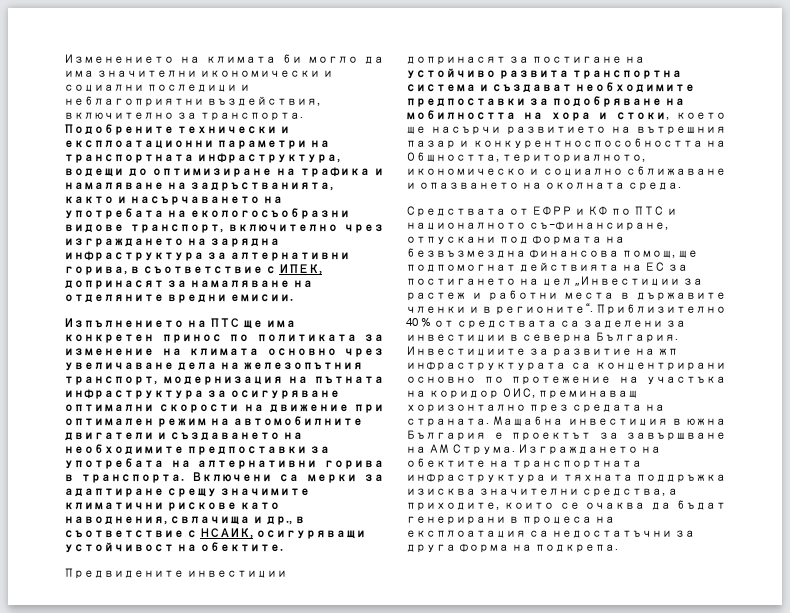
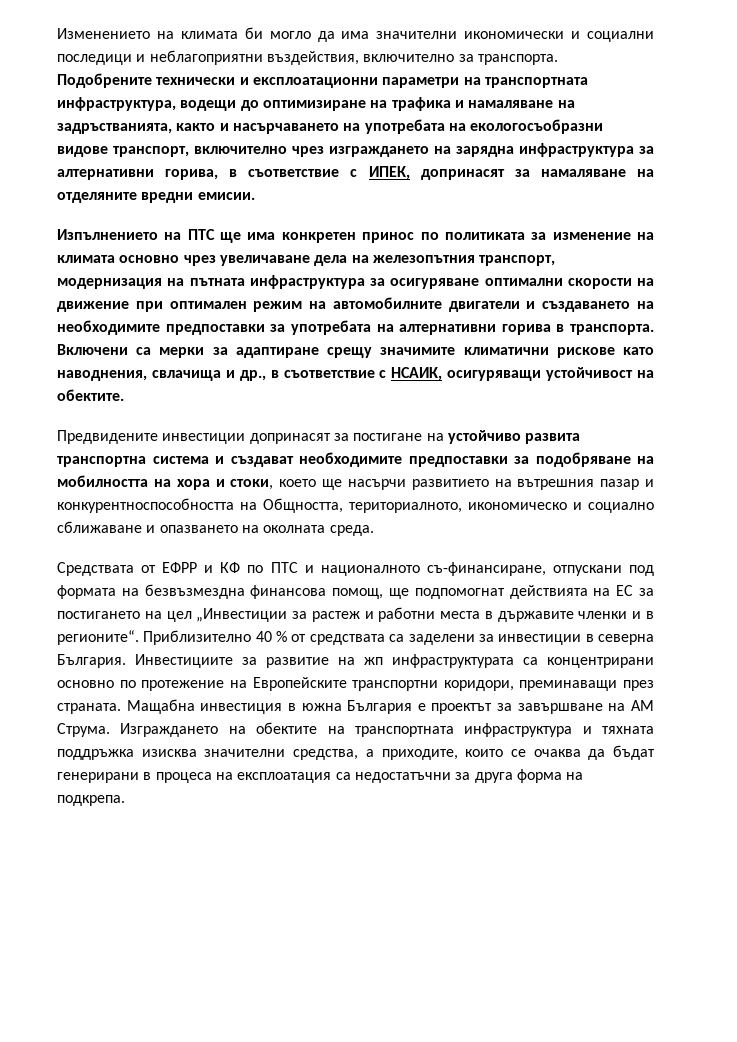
- Инвестициите за развитие на жп инфраструктурата са концентрирани основно по протежение на участъка на коридор ОИС, преминаващ хоризонтално през средата на страната.
+ Инвестициите за развитие на жп инфраструктурата са концентрирани основно по протежение на Европейските транспортни коридори, преминаващи през страната.

